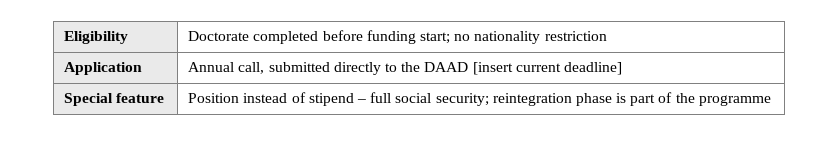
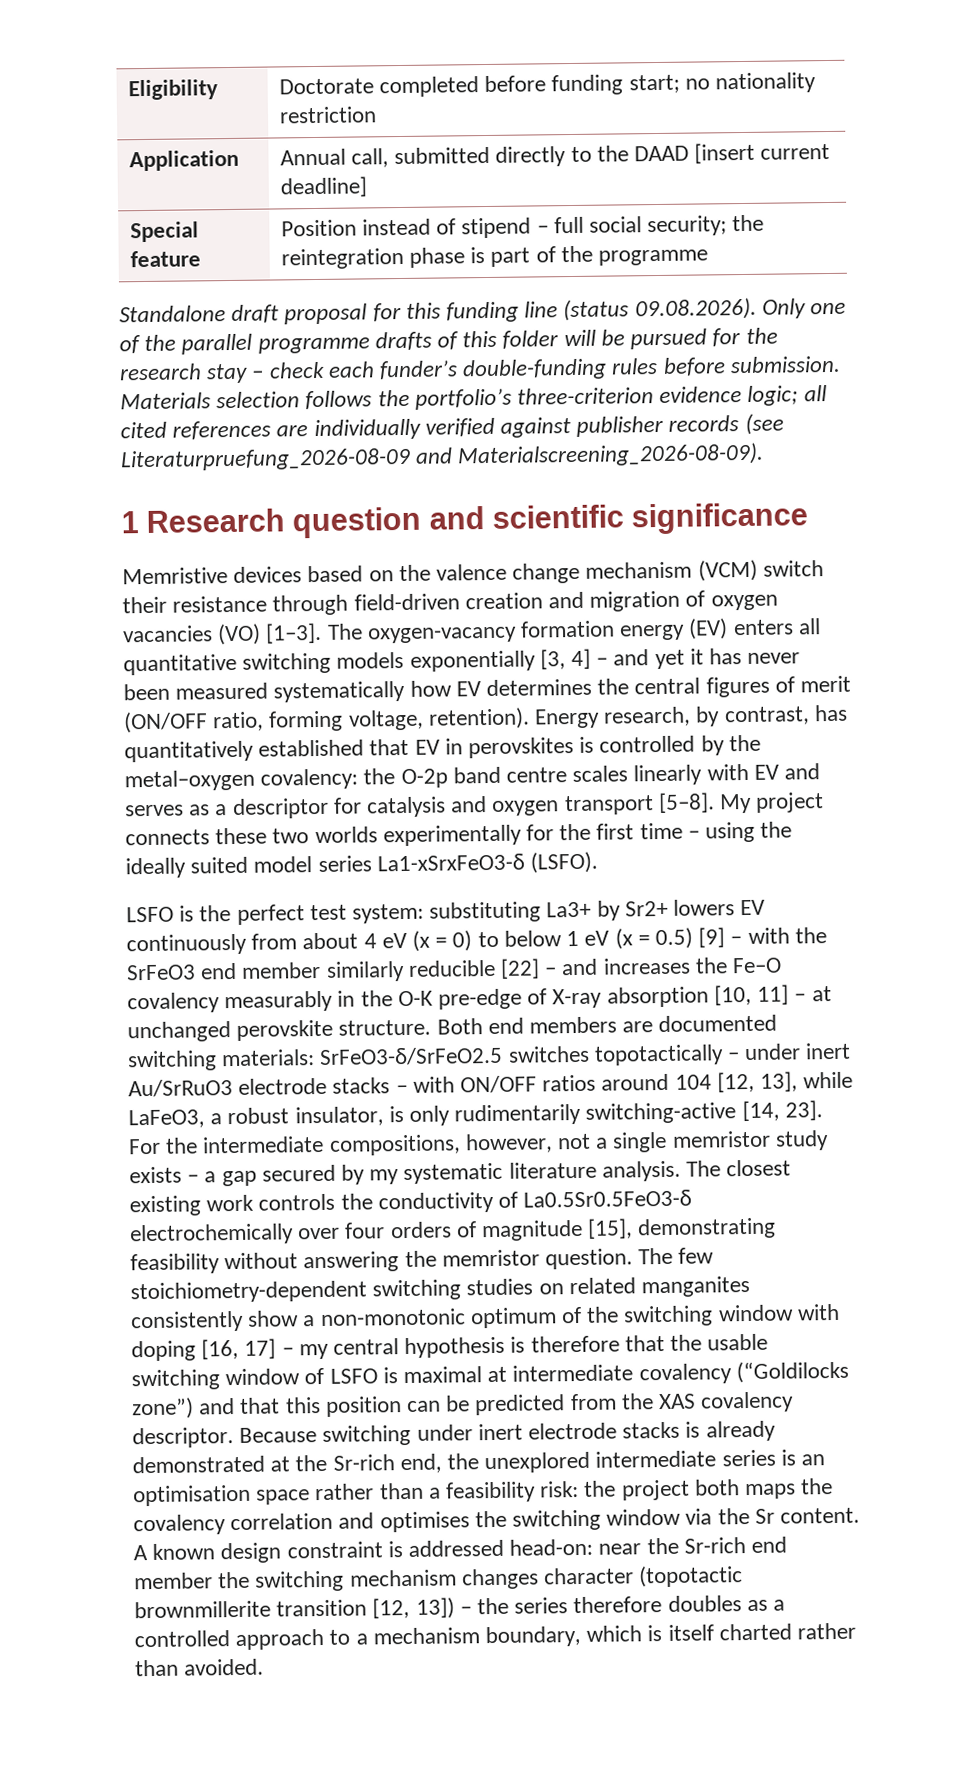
- Special feature | Position instead of stipend – full social security; reintegration phase is part of the programme
+ Special feature | Position instead of stipend – full social security; the reintegration phase is part of the programme
+ Standalone draft proposal for this funding line (status 09.08.2026). Only one of the parallel programme drafts of this folder will be pursued for the research stay – check each funder’s double-funding rules before submission. Materials selection follows the portfolio’s three-criterion evidence logic; all cited references are individually verified against publisher records (see Literaturpruefung_2026-08-09 and Materialscreening_2026-08-09).
+ 1 Research question and scientific significance
+ Memristive devices based on the valence change mechanism (VCM) switch their resistance through field-driven creation and migration of oxygen vacancies (VO) [1–3]. The oxygen-vacancy formation energy (EV) enters all quantitative switching models exponentially [3, 4] – and yet it has never been measured systematically how EV determines the central figures of merit (ON/OFF ratio, forming voltage, retention). Energy research, by contrast, has quantitatively established that EV in perovskites is controlled by the metal–oxygen covalency: the O-2p band centre scales linearly with EV and serves as a descriptor for catalysis and oxygen transport [5–8]. My project connects these two worlds experimentally for the first time – using the ideally suited model series La1-xSrxFeO3-δ (LSFO).
+ LSFO is the perfect test system: substituting La3+ by Sr2+ lowers EV continuously from about 4 eV (x = 0) to below 1 eV (x = 0.5) [9] – with the SrFeO3 end member similarly reducible [22] – and increases the Fe–O covalency measurably in the O-K pre-edge of X-ray absorption [10, 11] – at unchanged perovskite structure. Both end members are documented switching materials: SrFeO3-δ/SrFeO2.5 switches topotactically – under inert Au/SrRuO3 electrode stacks – with ON/OFF ratios around 104 [12, 13], while LaFeO3, a robust insulator, is only rudimentarily switching-active [14, 23]. For the intermediate compositions, however, not a single memristor study exists – a gap secured by my systematic literature analysis. The closest existing work controls the conductivity of La0.5Sr0.5FeO3-δ electrochemically over four orders of magnitude [15], demonstrating feasibility without answering the memristor question. The few stoichiometry-dependent switching studies on related manganites consistently show a non-monotonic optimum of the switching window with doping [16, 17] – my central hypothesis is therefore that the usable switching window of LSFO is maximal at intermediate covalency (“Goldilocks zone”) and that this position can be predicted from the XAS covalency descriptor. Because switching under inert electrode stacks is already demonstrated at the Sr-rich end, the unexplored intermediate series is an optimisation space rather than a feasibility risk: the project both maps the covalency correlation and optimises the switching window via the Sr content. A known design constraint is addressed head-on: near the Sr-rich end member the switching mechanism changes character (topotactic brownmillerite transition [12, 13]) – the series therefore doubles as a controlled approach to a mechanism boundary, which is itself charted rather than avoided.

